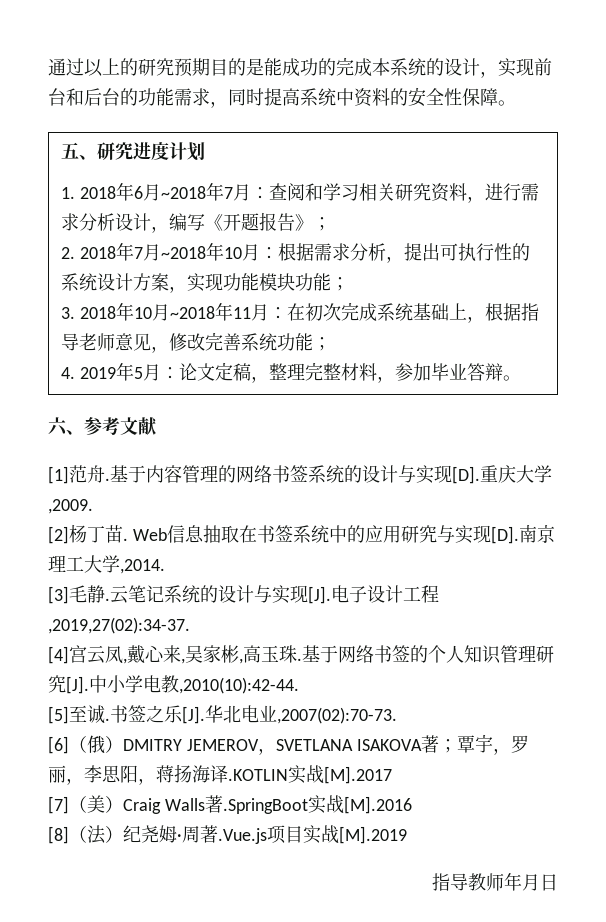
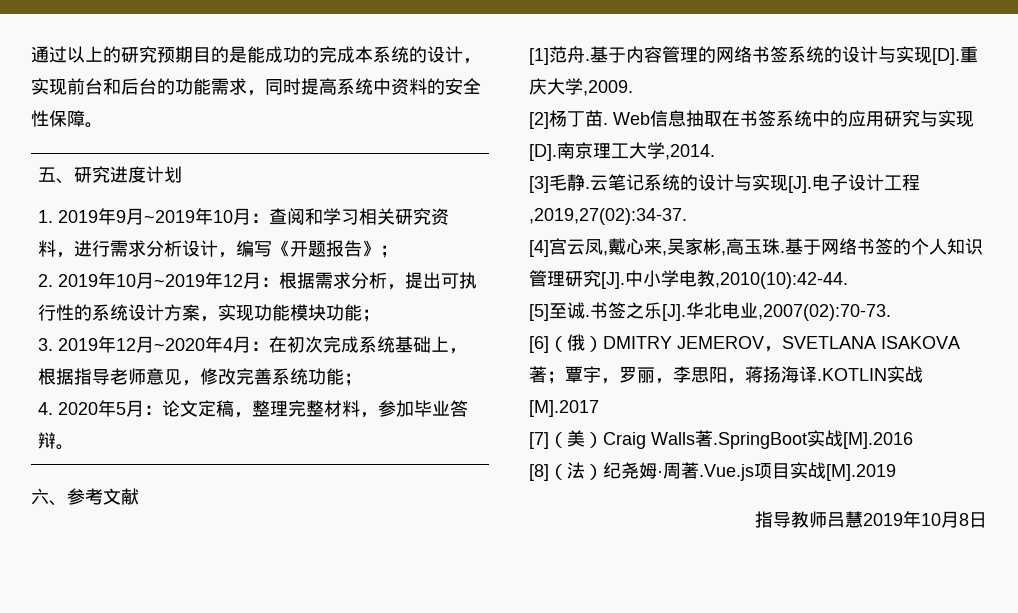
- 1. 2018年6月~2018年7月：查阅和学习相关研究资料，进行需求分析设计，编写《开题报告》；
+ 1. 2019年9月~2019年10月：查阅和学习相关研究资料，进行需求分析设计，编写《开题报告》；
- 2. 2018年7月~2018年10月：根据需求分析，提出可执行性的系统设计方案，实现功能模块功能；
+ 2. 2019年10月~2019年12月：根据需求分析，提出可执行性的系统设计方案，实现功能模块功能；
- 3. 2018年10月~2018年11月：在初次完成系统基础上，根据指导老师意见，修改完善系统功能；
+ 3. 2019年12月~2020年4月：在初次完成系统基础上，根据指导老师意见，修改完善系统功能；
- 4. 2019年5月：论文定稿，整理完整材料，参加毕业答辩。
+ 4. 2020年5月：论文定稿，整理完整材料，参加毕业答辩。
- 指导教师年月日
+ 指导教师吕慧2019年10月8日

